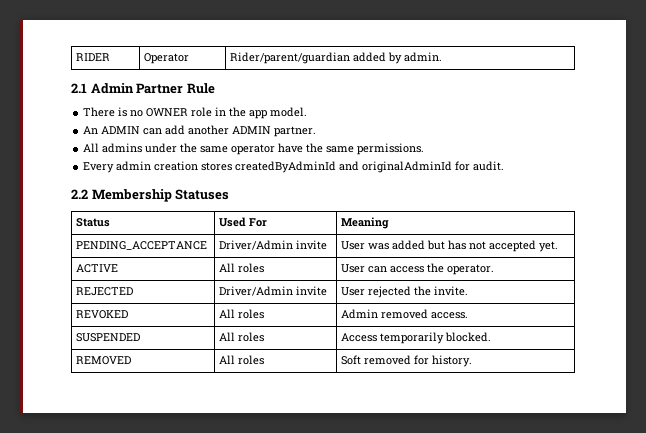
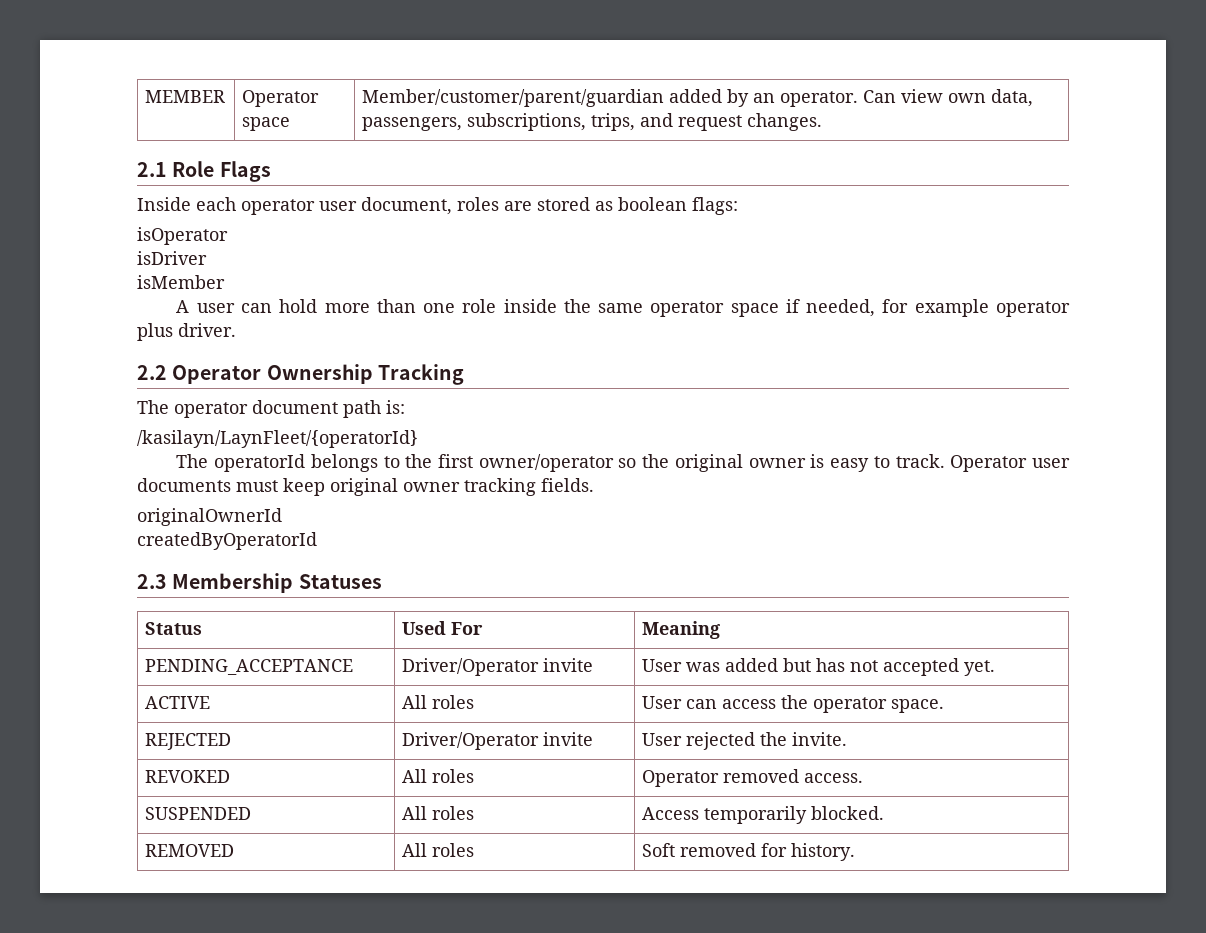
- RIDER | Operator | Rider/parent/guardian added by admin.
- 2.1 Admin Partner Rule
- There is no OWNER role in the app model.
- An ADMIN can add another ADMIN partner.
- All admins under the same operator have the same permissions.
- Every admin creation stores createdByAdminId and originalAdminId for audit.
- 2.2 Membership Statuses
+ MEMBER | Operator space | Member/customer/parent/guardian added by an operator. Can view own data, passengers, subscriptions, trips, and request changes.
+ 2.1 Role Flags
+ Inside each operator user document, roles are stored as boolean flags:
+ isOperator
+ isDriver
+ isMember
+ A user can hold more than one role inside the same operator space if needed, for example operator plus driver.
+ 2.2 Operator Ownership Tracking
+ The operator document path is:
+ /kasilayn/LaynFleet/{operatorId}
+ The operatorId belongs to the first owner/operator so the original owner is easy to track. Operator user documents must keep original owner tracking fields.
+ originalOwnerId
+ createdByOperatorId
+ 2.3 Membership Statuses
- PENDING_ACCEPTANCE | Driver/Admin invite | User was added but has not accepted yet.
+ PENDING_ACCEPTANCE | Driver/Operator invite | User was added but has not accepted yet.
- ACTIVE | All roles | User can access the operator.
+ ACTIVE | All roles | User can access the operator space.
- REJECTED | Driver/Admin invite | User rejected the invite.
+ REJECTED | Driver/Operator invite | User rejected the invite.
- REVOKED | All roles | Admin removed access.
+ REVOKED | All roles | Operator removed access.

